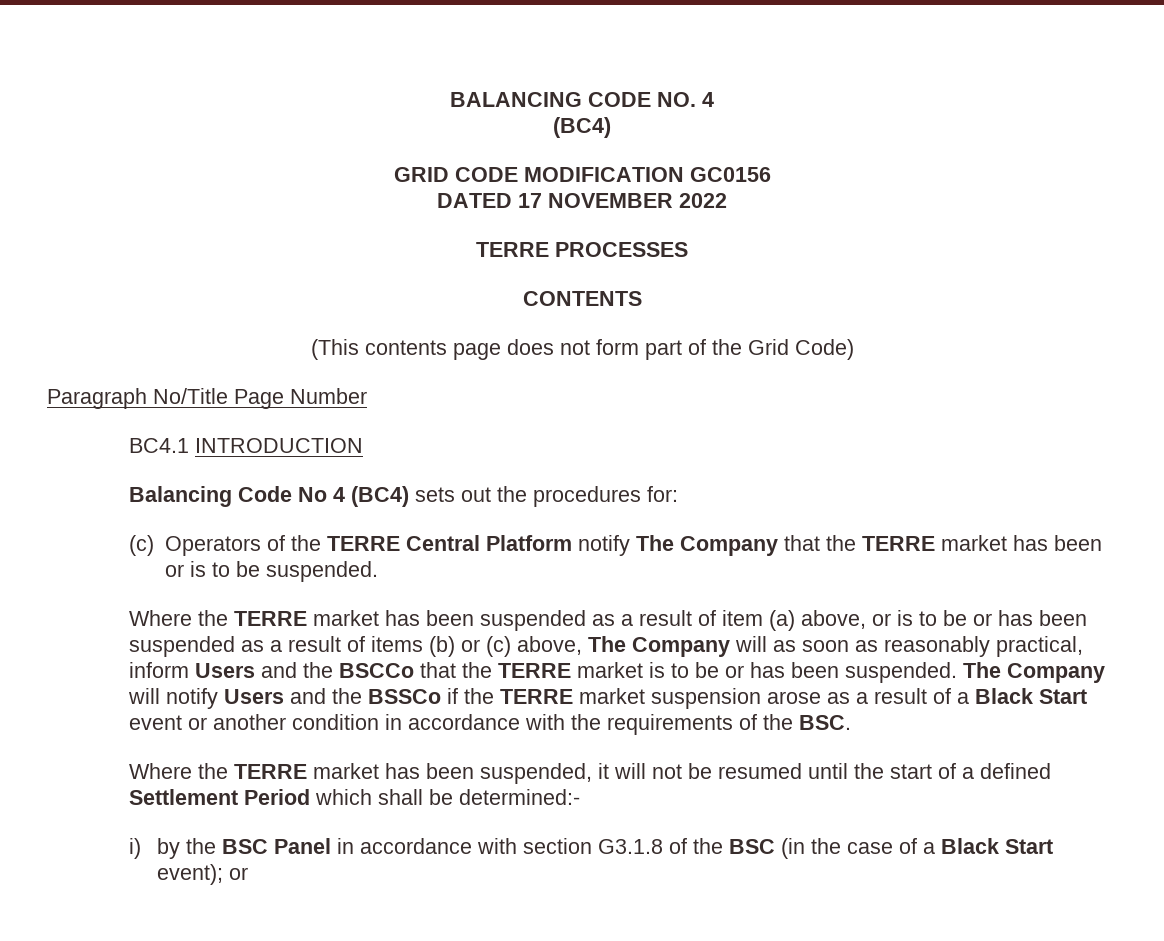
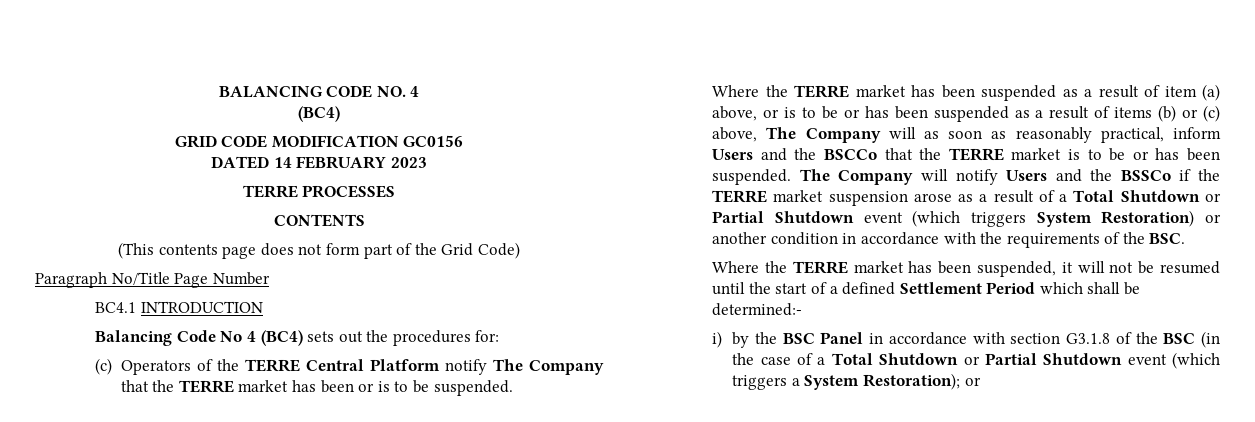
- DATED 17 NOVEMBER 2022
+ DATED 14 FEBRUARY 2023
- The Company will notify Users and the BSSCo if the TERRE market suspension arose as a result of a Black Start event or another condition in accordance with the requirements of the BSC.
+ The Company will notify Users and the BSSCo if the TERRE market suspension arose as a result of a Total Shutdown or Partial Shutdown event (which triggers System Restoration) or another condition in accordance with the requirements of the BSC.
- i) by the BSC Panel in accordance with section G3.1.8 of the BSC (in the case of a Black Start event); or
+ i) by the BSC Panel in accordance with section G3.1.8 of the BSC (in the case of a Total Shutdown or Partial Shutdown event (which triggers a System Restoration); or

